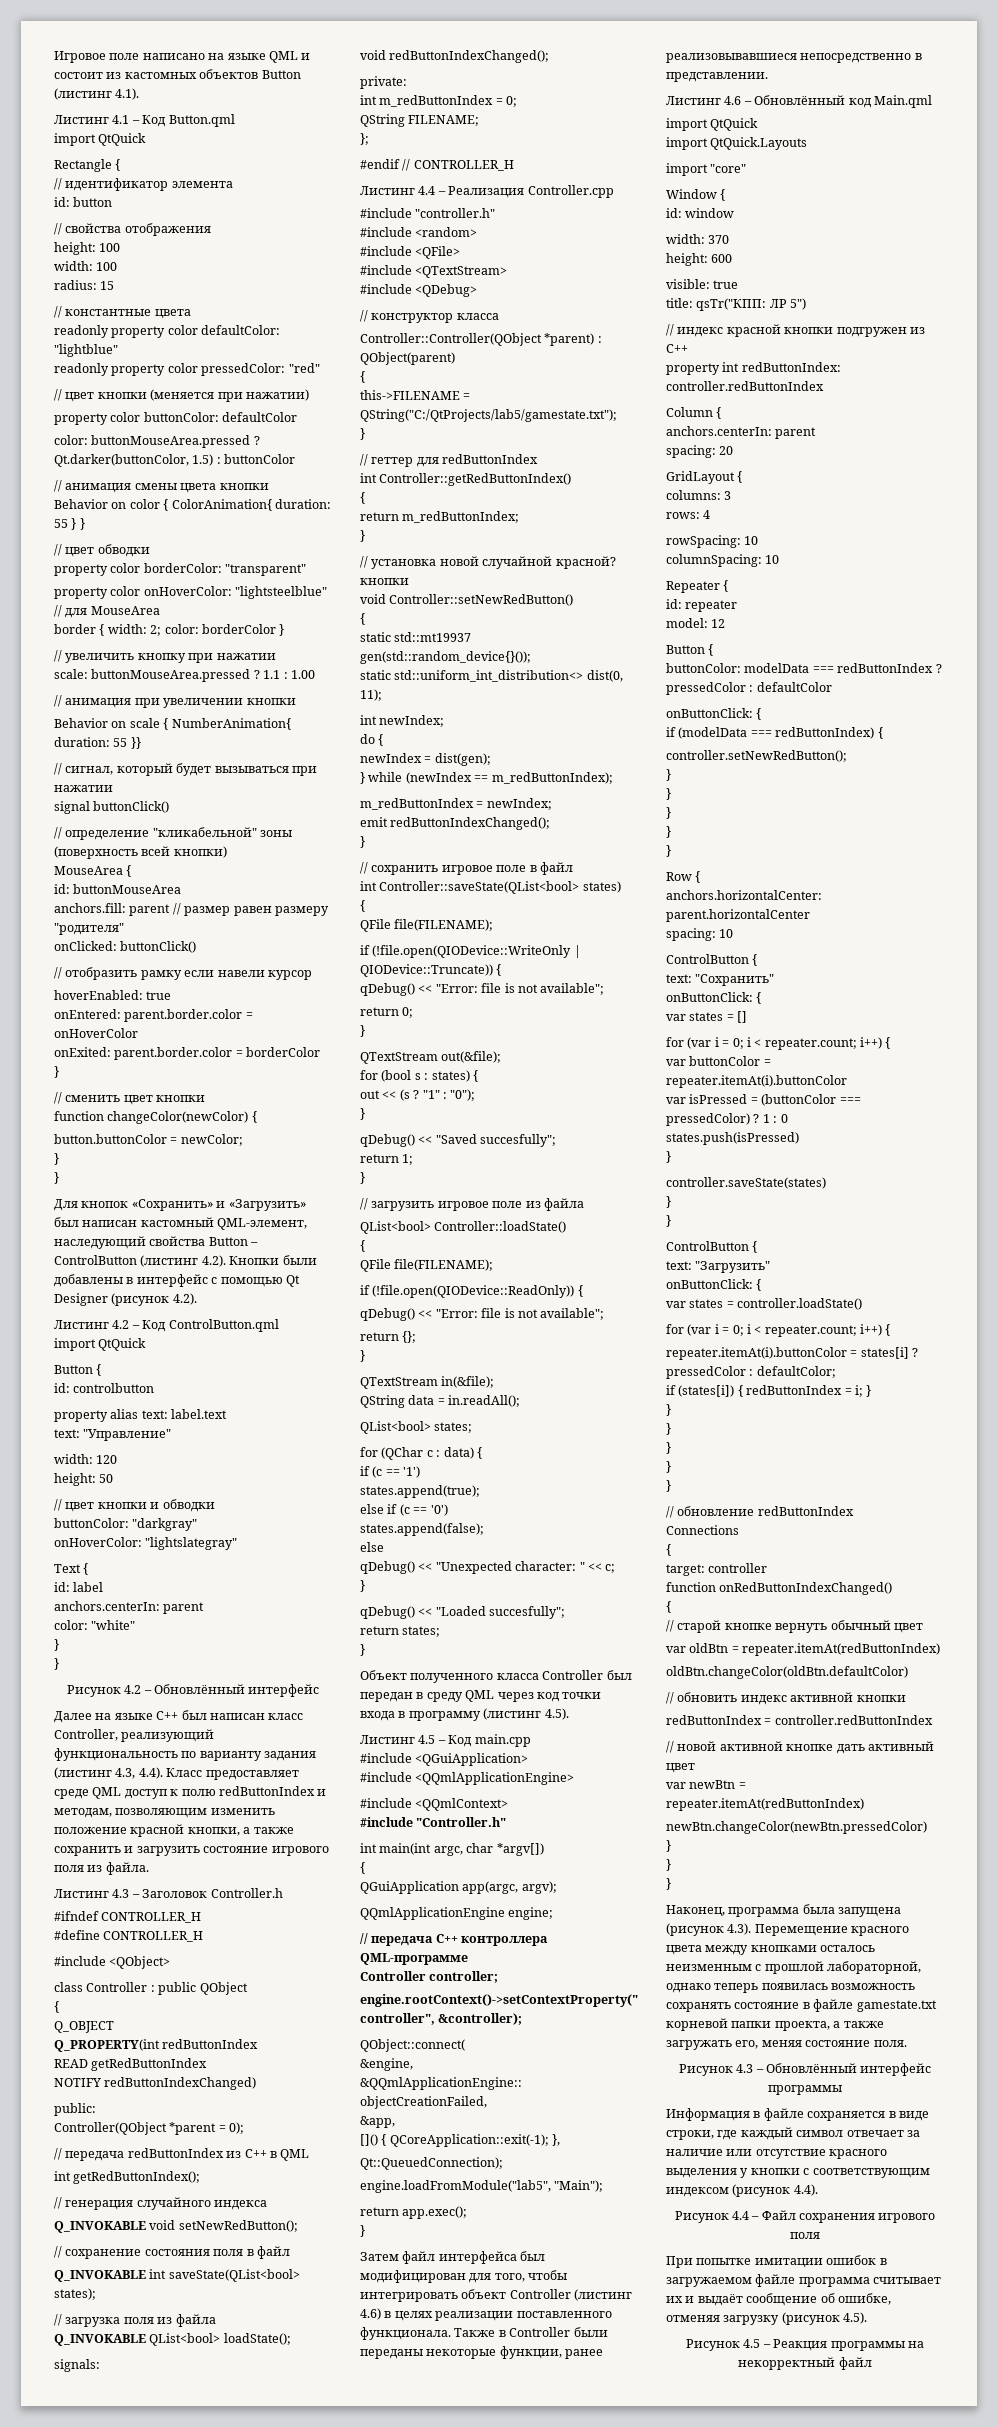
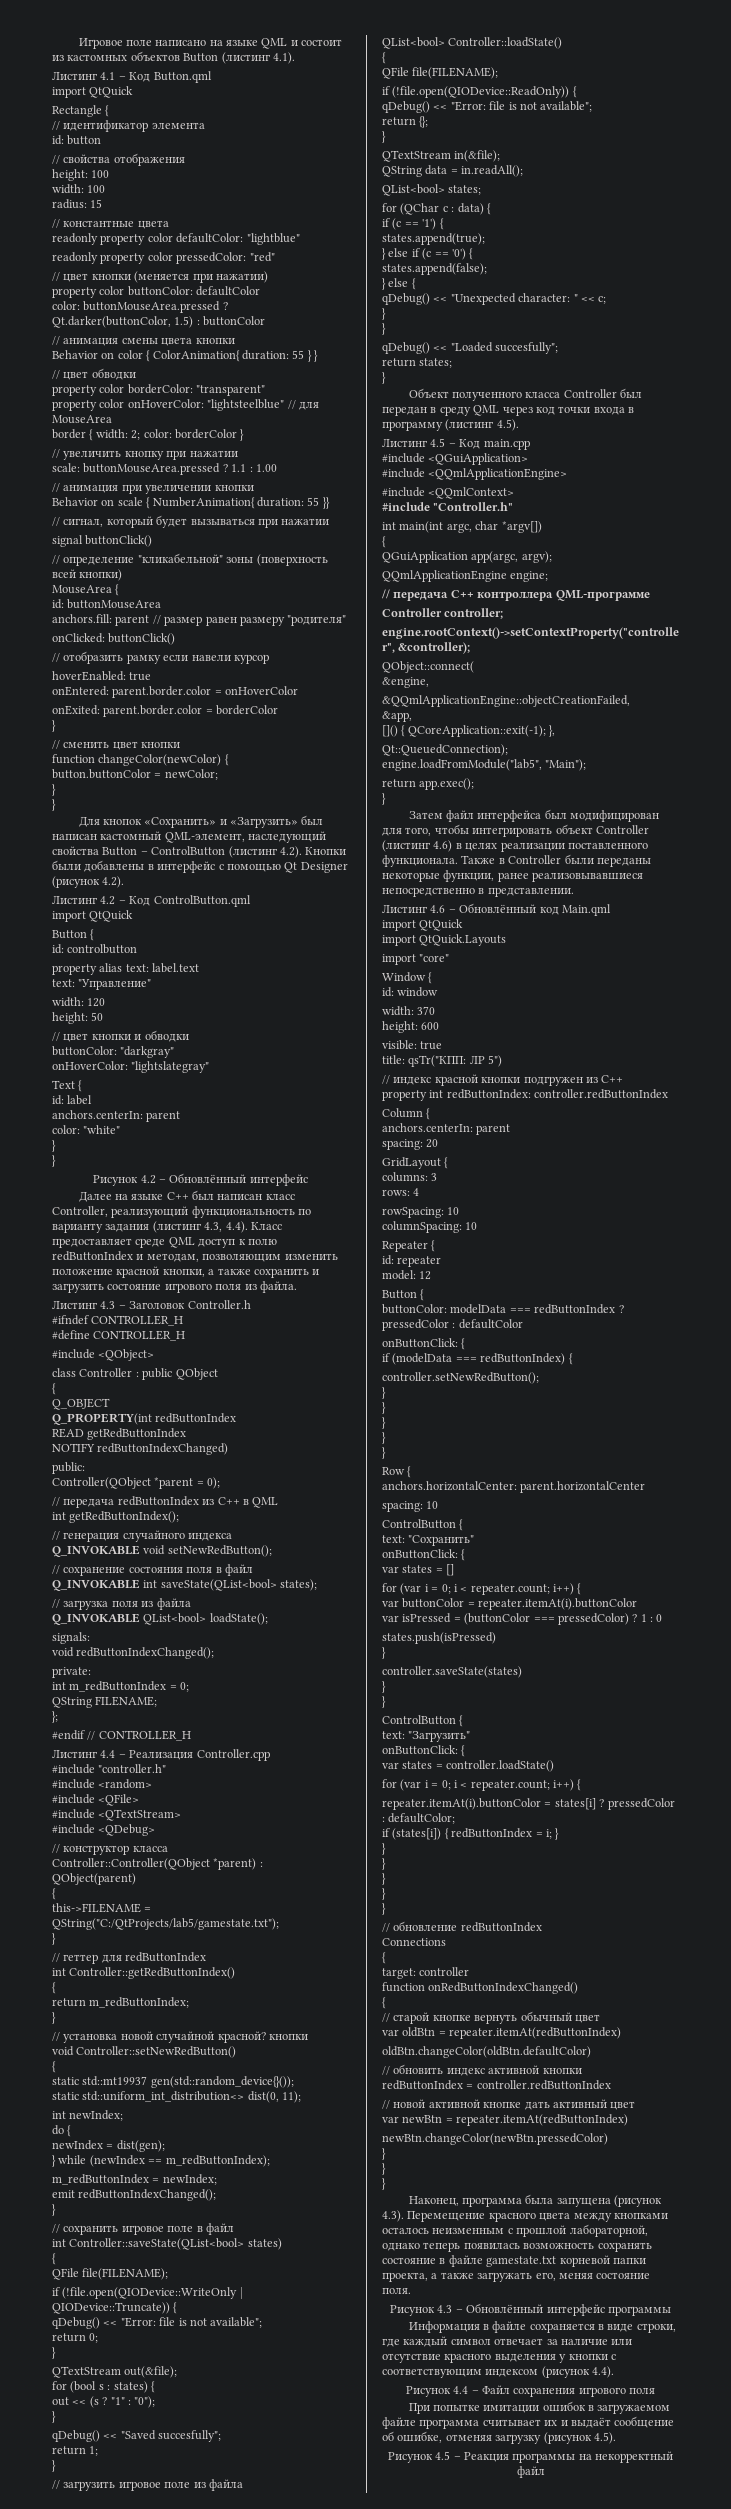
- if (c == '1')
+ if (c == '1') {
- else if (c == '0')
+ } else if (c == '0') {
  states.append(false);
- else
+ } else {
  qDebug() << "Unexpected character: " << c;
+ }

